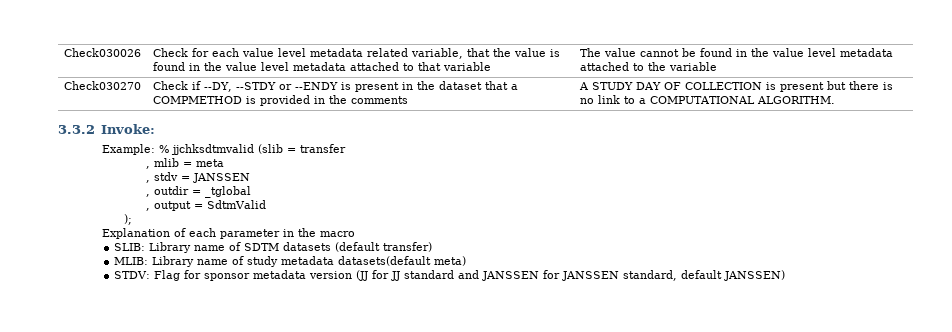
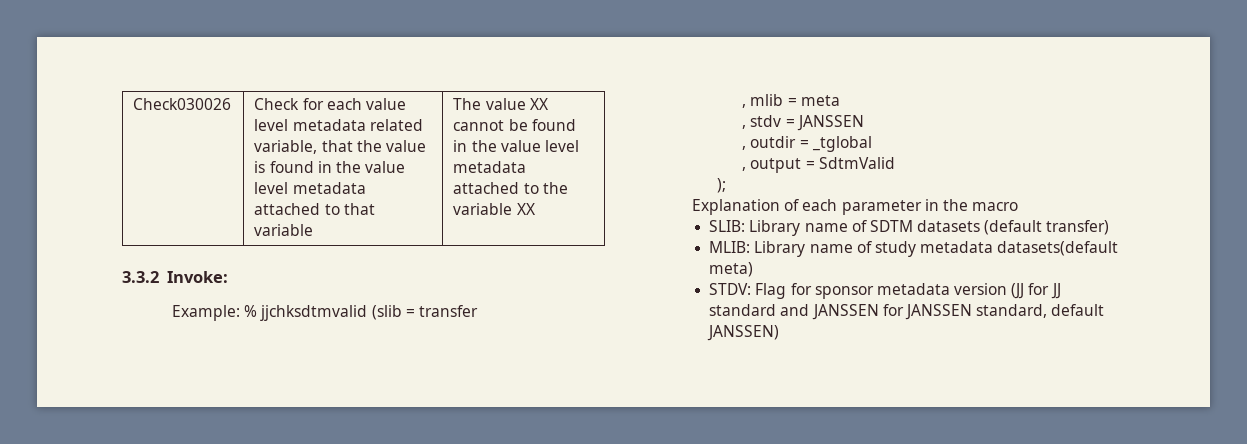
- Check030026 | Check for each value level metadata related variable, that the value is found in the value level metadata attached to that variable | The value cannot be found in the value level metadata attached to the variable
- Check030270 | Check if --DY, --STDY or --ENDY is present in the dataset that a COMPMETHOD is provided in the comments | A STUDY DAY OF COLLECTION is present but there is no link to a COMPUTATIONAL ALGORITHM.
+ Check030026 | Check for each value level metadata related variable, that the value is found in the value level metadata attached to that variable | The value XX cannot be found in the value level metadata attached to the variable XX

